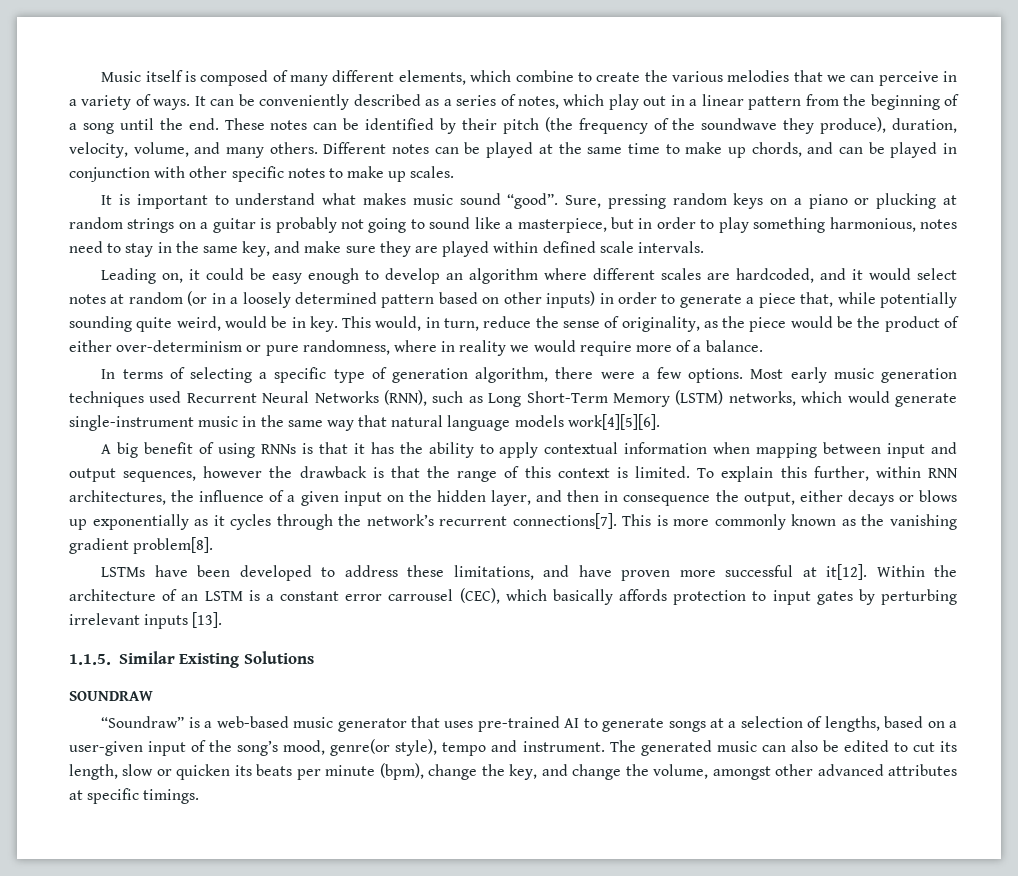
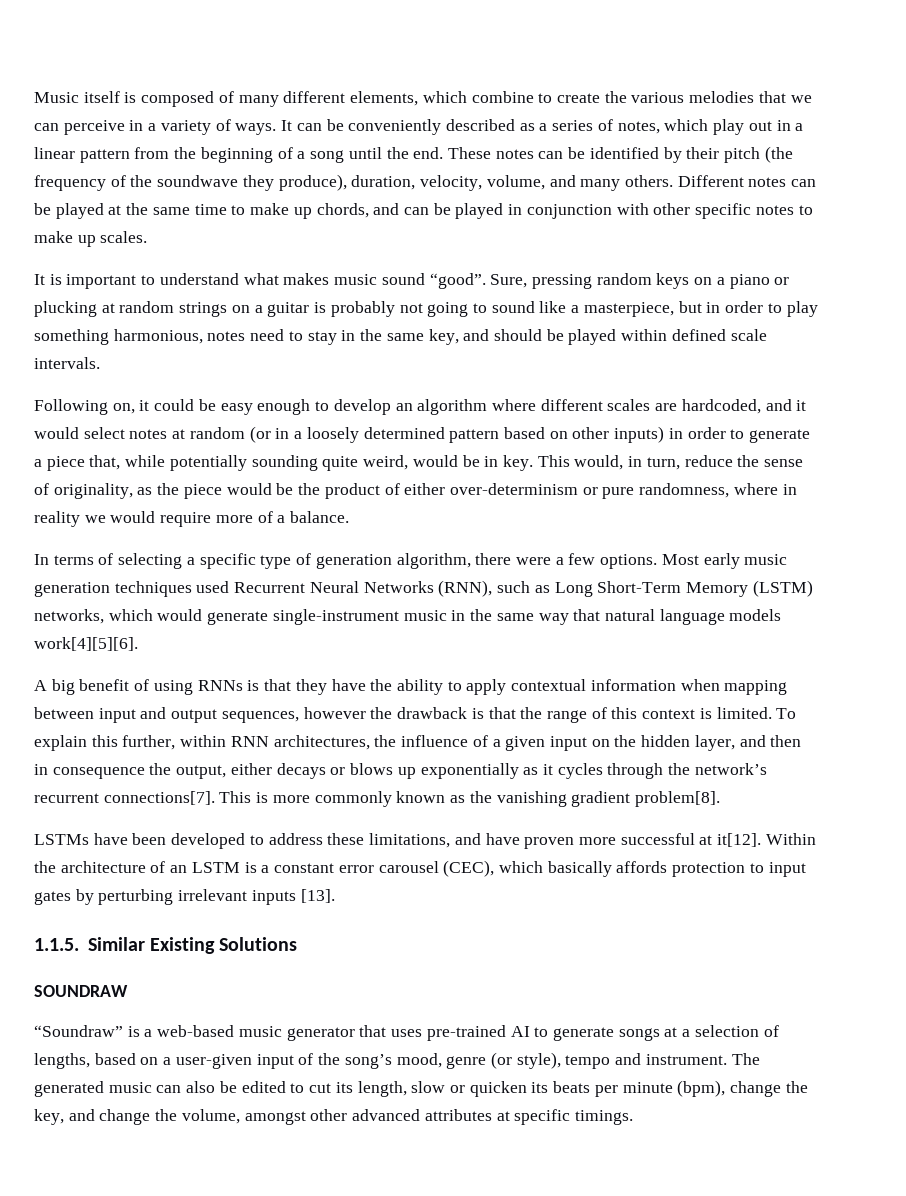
- Sure, pressing random keys on a piano or plucking at random strings on a guitar is probably not going to sound like a masterpiece, but in order to play something harmonious, notes need to stay in the same key, and make sure they are played within defined scale intervals.
+ Sure, pressing random keys on a piano or plucking at random strings on a guitar is probably not going to sound like a masterpiece, but in order to play something harmonious, notes need to stay in the same key, and should be played within defined scale intervals.
- Leading on, it could be easy enough to develop an algorithm where different scales are hardcoded, and it would select notes at random (or in a loosely determined pattern based on other inputs) in order to generate a piece that, while potentially sounding quite weird, would be in key.
+ Following on, it could be easy enough to develop an algorithm where different scales are hardcoded, and it would select notes at random (or in a loosely determined pattern based on other inputs) in order to generate a piece that, while potentially sounding quite weird, would be in key.
- A big benefit of using RNNs is that it has the ability to apply contextual information when mapping between input and output sequences, however the drawback is that the range of this context is limited.
+ A big benefit of using RNNs is that they have the ability to apply contextual information when mapping between input and output sequences, however the drawback is that the range of this context is limited.
- Within the architecture of an LSTM is a constant error carrousel (CEC), which basically affords protection to input gates by perturbing irrelevant inputs [13].
+ Within the architecture of an LSTM is a constant error carousel (CEC), which basically affords protection to input gates by perturbing irrelevant inputs [13].
- “Soundraw” is a web-based music generator that uses pre-trained AI to generate songs at a selection of lengths, based on a user-given input of the song’s mood, genre(or style), tempo and instrument.
+ “Soundraw” is a web-based music generator that uses pre-trained AI to generate songs at a selection of lengths, based on a user-given input of the song’s mood, genre (or style), tempo and instrument.

